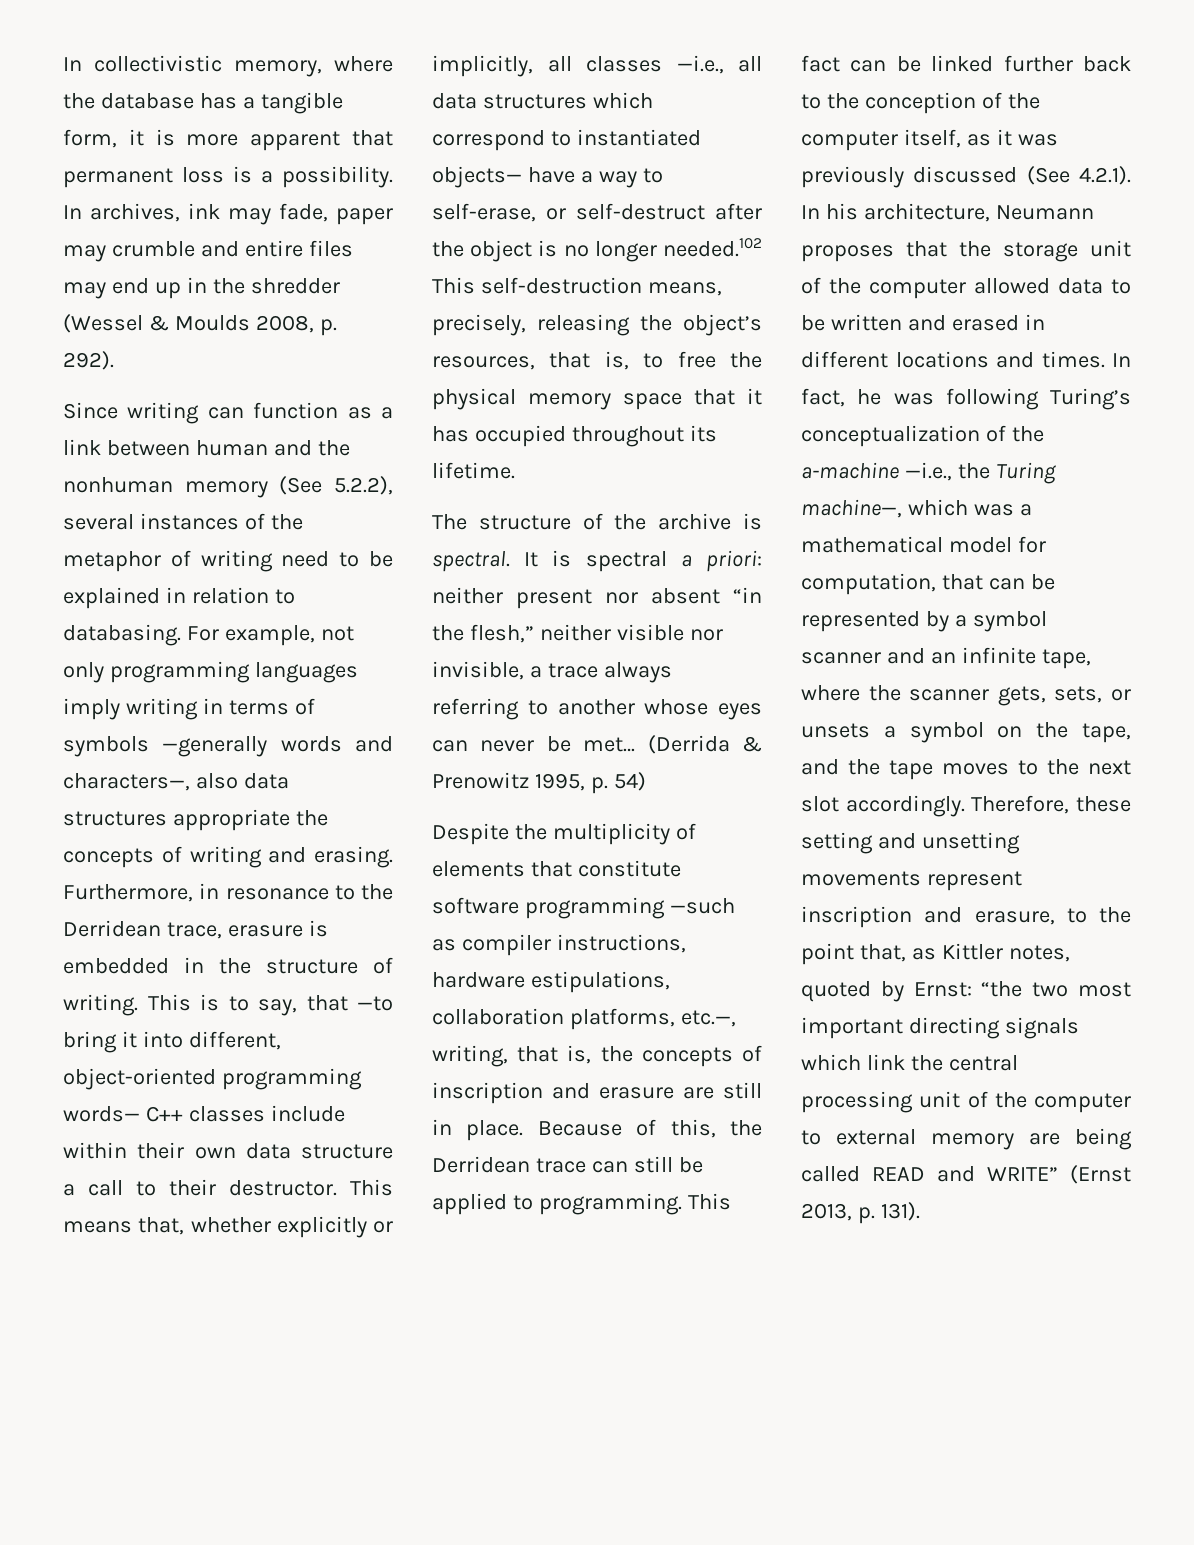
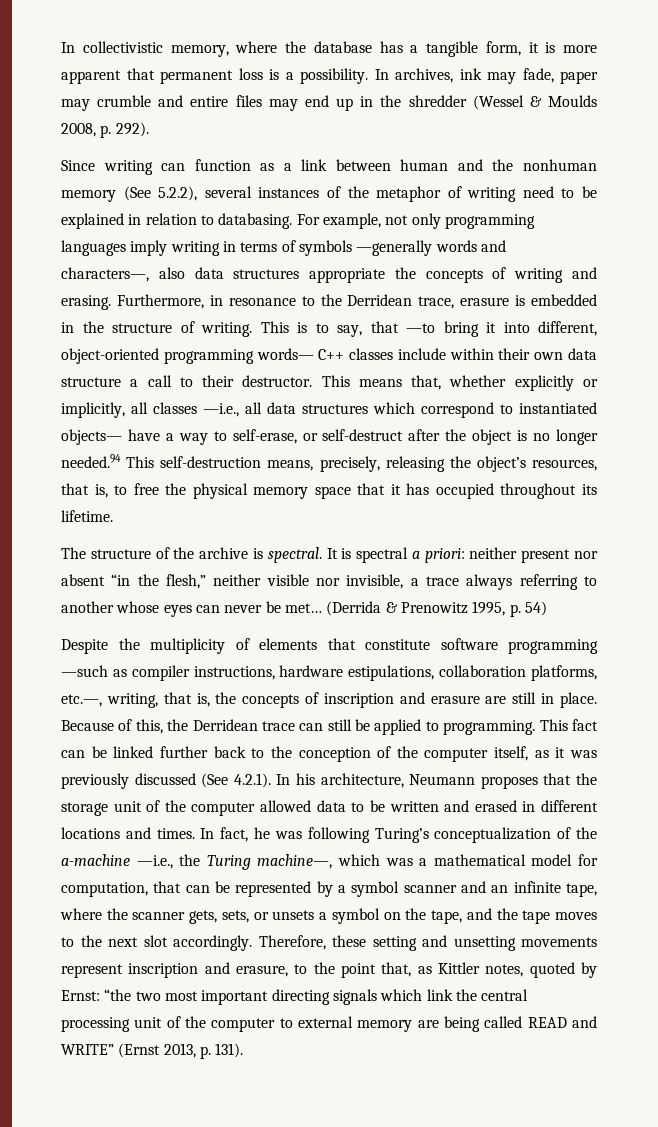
- This means that, whether explicitly or implicitly, all classes —i.e., all data structures which correspond to instantiated objects— have a way to self-erase, or self-destruct after the object is no longer needed.102 This self-destruction means, precisely, releasing the object’s resources, that is, to free the physical memory space that it has occupied throughout its lifetime.
+ This means that, whether explicitly or implicitly, all classes —i.e., all data structures which correspond to instantiated objects— have a way to self-erase, or self-destruct after the object is no longer needed.94 This self-destruction means, precisely, releasing the object’s resources, that is, to free the physical memory space that it has occupied throughout its lifetime.

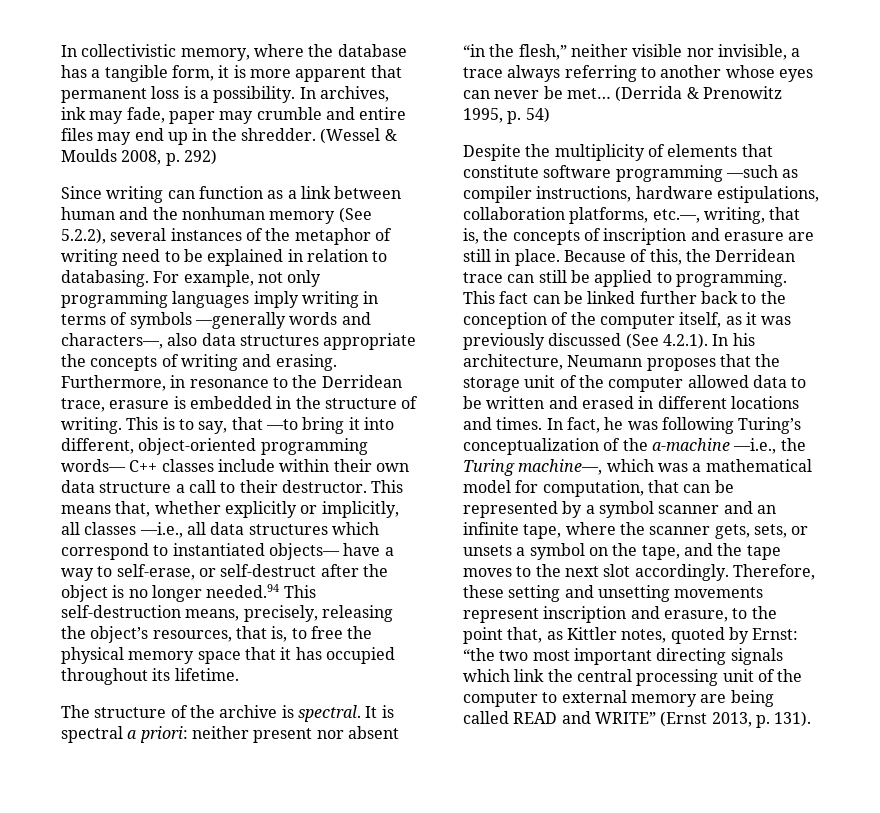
- In archives, ink may fade, paper may crumble and entire files may end up in the shredder (Wessel & Moulds 2008, p. 292).
+ In archives, ink may fade, paper may crumble and entire files may end up in the shredder. (Wessel & Moulds 2008, p. 292)

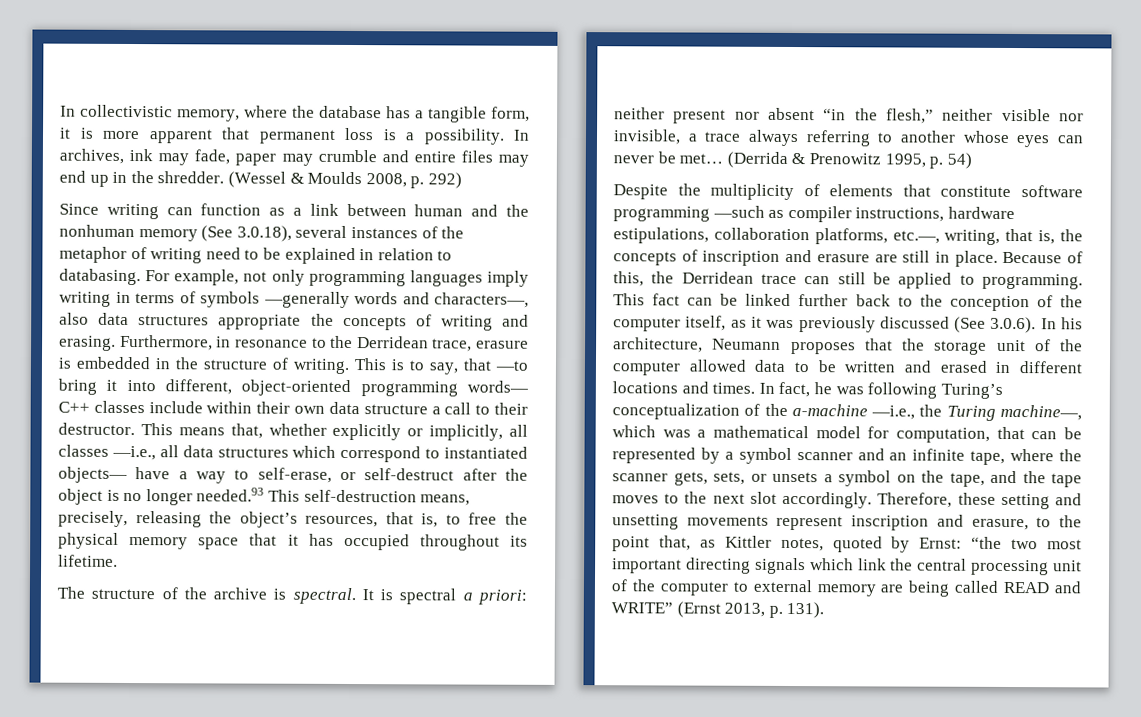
- Since writing can function as a link between human and the nonhuman memory (See 5.2.2), several instances of the metaphor of writing need to be explained in relation to databasing.
+ Since writing can function as a link between human and the nonhuman memory (See 3.0.18), several instances of the metaphor of writing need to be explained in relation to databasing.
- This means that, whether explicitly or implicitly, all classes —i.e., all data structures which correspond to instantiated objects— have a way to self-erase, or self-destruct after the object is no longer needed.94 This self-destruction means, precisely, releasing the object’s resources, that is, to free the physical memory space that it has occupied throughout its lifetime.
+ This means that, whether explicitly or implicitly, all classes —i.e., all data structures which correspond to instantiated objects— have a way to self-erase, or self-destruct after the object is no longer needed.93 This self-destruction means, precisely, releasing the object’s resources, that is, to free the physical memory space that it has occupied throughout its lifetime.
- This fact can be linked further back to the conception of the computer itself, as it was previously discussed (See 4.2.1). In his architecture, Neumann proposes that the storage unit of the computer allowed data to be written and erased in different locations and times.
+ This fact can be linked further back to the conception of the computer itself, as it was previously discussed (See 3.0.6). In his architecture, Neumann proposes that the storage unit of the computer allowed data to be written and erased in different locations and times.

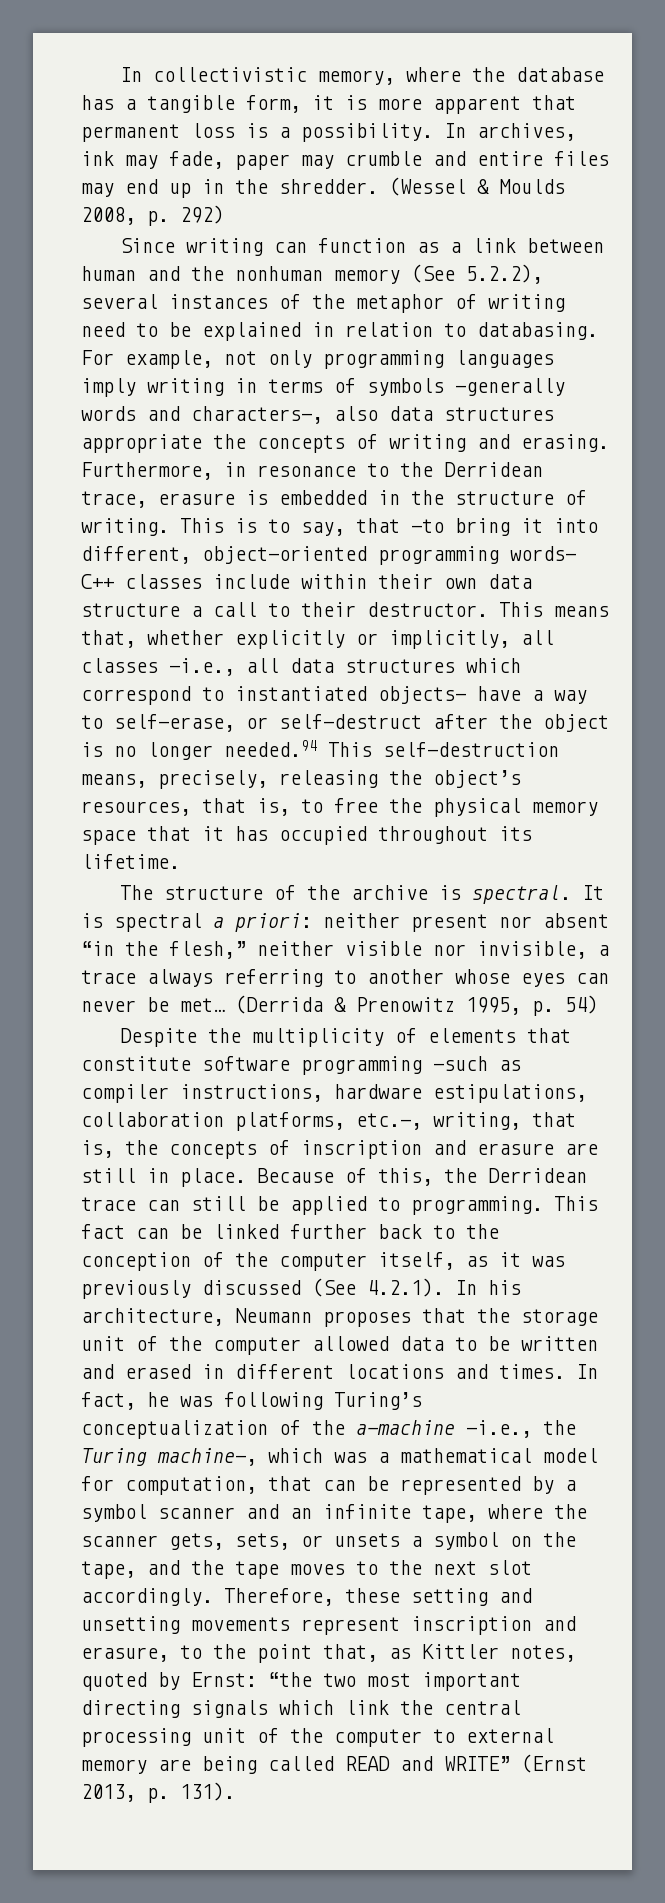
- Since writing can function as a link between human and the nonhuman memory (See 3.0.18), several instances of the metaphor of writing need to be explained in relation to databasing.
+ Since writing can function as a link between human and the nonhuman memory (See 5.2.2), several instances of the metaphor of writing need to be explained in relation to databasing.
- This means that, whether explicitly or implicitly, all classes —i.e., all data structures which correspond to instantiated objects— have a way to self-erase, or self-destruct after the object is no longer needed.93 This self-destruction means, precisely, releasing the object’s resources, that is, to free the physical memory space that it has occupied throughout its lifetime.
+ This means that, whether explicitly or implicitly, all classes —i.e., all data structures which correspond to instantiated objects— have a way to self-erase, or self-destruct after the object is no longer needed.94 This self-destruction means, precisely, releasing the object’s resources, that is, to free the physical memory space that it has occupied throughout its lifetime.
- This fact can be linked further back to the conception of the computer itself, as it was previously discussed (See 3.0.6). In his architecture, Neumann proposes that the storage unit of the computer allowed data to be written and erased in different locations and times.
+ This fact can be linked further back to the conception of the computer itself, as it was previously discussed (See 4.2.1). In his architecture, Neumann proposes that the storage unit of the computer allowed data to be written and erased in different locations and times.

